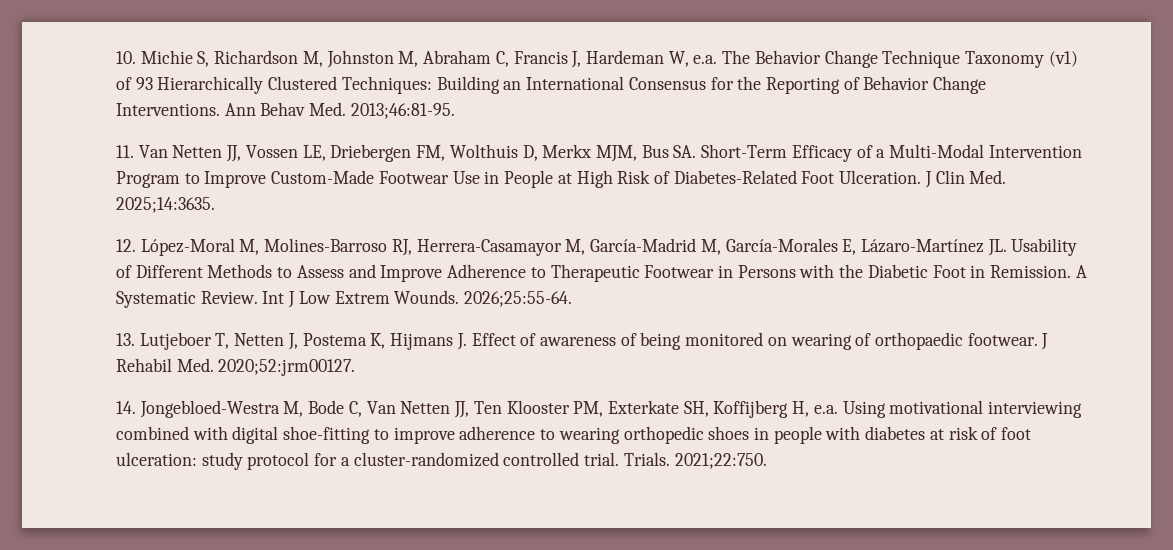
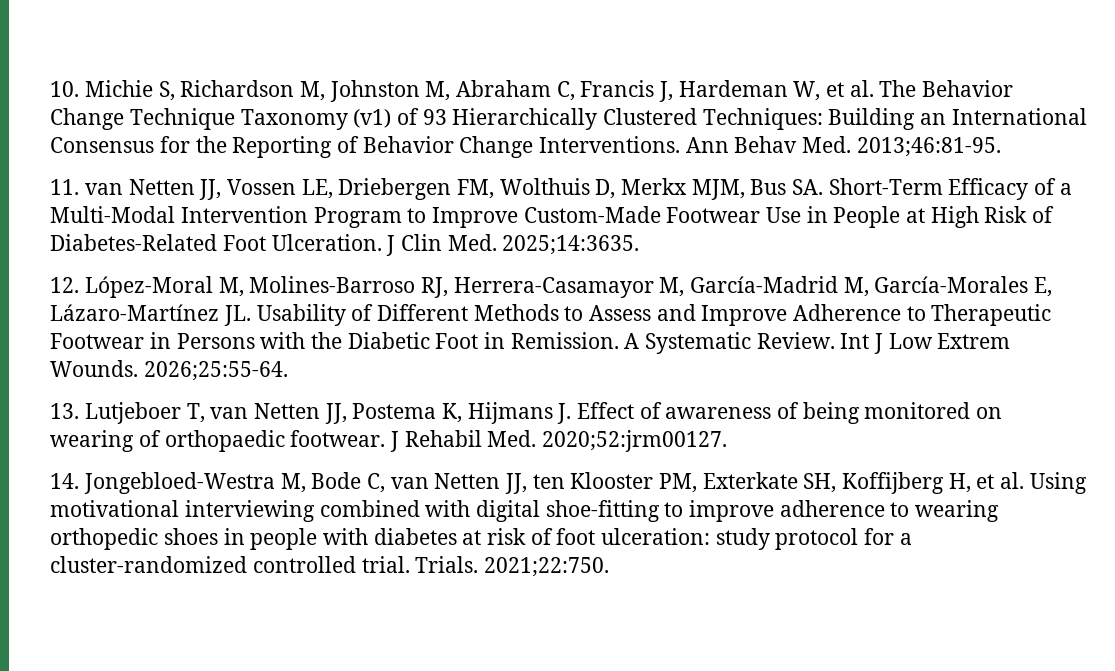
- 10. Michie S, Richardson M, Johnston M, Abraham C, Francis J, Hardeman W, e.a. The Behavior Change Technique Taxonomy (v1) of 93 Hierarchically Clustered Techniques: Building an International Consensus for the Reporting of Behavior Change Interventions.
+ 10. Michie S, Richardson M, Johnston M, Abraham C, Francis J, Hardeman W, et al. The Behavior Change Technique Taxonomy (v1) of 93 Hierarchically Clustered Techniques: Building an International Consensus for the Reporting of Behavior Change Interventions.
- 11. Van Netten JJ, Vossen LE, Driebergen FM, Wolthuis D, Merkx MJM, Bus SA. Short-Term Efficacy of a Multi-Modal Intervention Program to Improve Custom-Made Footwear Use in People at High Risk of Diabetes-Related Foot Ulceration.
+ 11. van Netten JJ, Vossen LE, Driebergen FM, Wolthuis D, Merkx MJM, Bus SA. Short-Term Efficacy of a Multi-Modal Intervention Program to Improve Custom-Made Footwear Use in People at High Risk of Diabetes-Related Foot Ulceration.
- 13. Lutjeboer T, Netten J, Postema K, Hijmans J. Effect of awareness of being monitored on wearing of orthopaedic footwear.
+ 13. Lutjeboer T, van Netten JJ, Postema K, Hijmans J. Effect of awareness of being monitored on wearing of orthopaedic footwear.
- 14. Jongebloed-Westra M, Bode C, Van Netten JJ, Ten Klooster PM, Exterkate SH, Koffijberg H, e.a. Using motivational interviewing combined with digital shoe-fitting to improve adherence to wearing orthopedic shoes in people with diabetes at risk of foot ulceration: study protocol for a cluster-randomized controlled trial.
+ 14. Jongebloed-Westra M, Bode C, van Netten JJ, ten Klooster PM, Exterkate SH, Koffijberg H, et al. Using motivational interviewing combined with digital shoe-fitting to improve adherence to wearing orthopedic shoes in people with diabetes at risk of foot ulceration: study protocol for a cluster-randomized controlled trial.

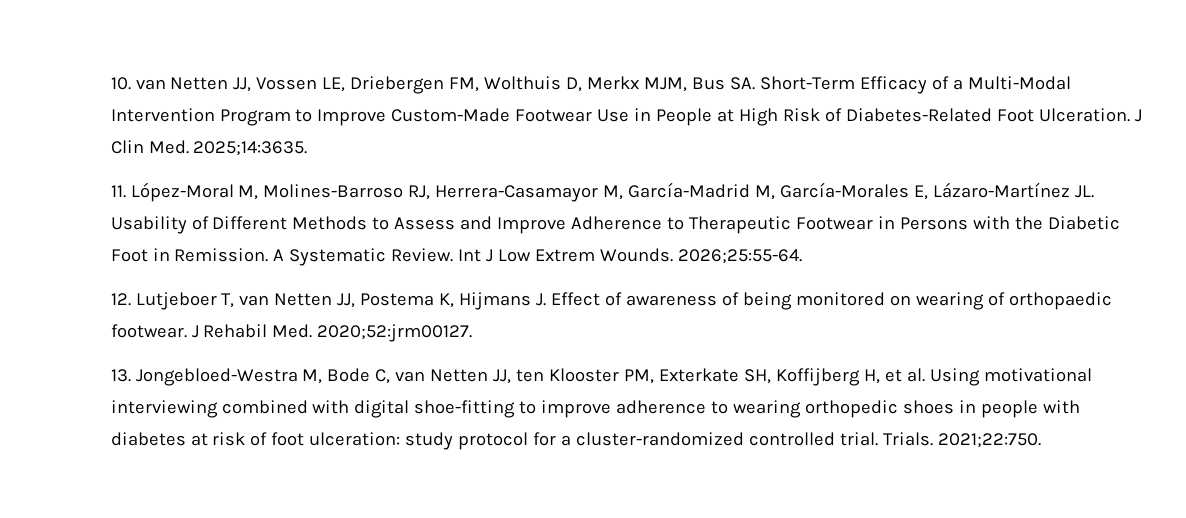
- 10. Michie S, Richardson M, Johnston M, Abraham C, Francis J, Hardeman W, et al. The Behavior Change Technique Taxonomy (v1) of 93 Hierarchically Clustered Techniques: Building an International Consensus for the Reporting of Behavior Change Interventions. Ann Behav Med. 2013;46:81-95.
- 11. van Netten JJ, Vossen LE, Driebergen FM, Wolthuis D, Merkx MJM, Bus SA. Short-Term Efficacy of a Multi-Modal Intervention Program to Improve Custom-Made Footwear Use in People at High Risk of Diabetes-Related Foot Ulceration.
+ 10. van Netten JJ, Vossen LE, Driebergen FM, Wolthuis D, Merkx MJM, Bus SA. Short-Term Efficacy of a Multi-Modal Intervention Program to Improve Custom-Made Footwear Use in People at High Risk of Diabetes-Related Foot Ulceration.
- 12. López-Moral M, Molines-Barroso RJ, Herrera-Casamayor M, García-Madrid M, García-Morales E, Lázaro-Martínez JL. Usability of Different Methods to Assess and Improve Adherence to Therapeutic Footwear in Persons with the Diabetic Foot in Remission.
+ 11. López-Moral M, Molines-Barroso RJ, Herrera-Casamayor M, García-Madrid M, García-Morales E, Lázaro-Martínez JL. Usability of Different Methods to Assess and Improve Adherence to Therapeutic Footwear in Persons with the Diabetic Foot in Remission.
- 13. Lutjeboer T, van Netten JJ, Postema K, Hijmans J. Effect of awareness of being monitored on wearing of orthopaedic footwear.
+ 12. Lutjeboer T, van Netten JJ, Postema K, Hijmans J. Effect of awareness of being monitored on wearing of orthopaedic footwear.
- 14. Jongebloed-Westra M, Bode C, van Netten JJ, ten Klooster PM, Exterkate SH, Koffijberg H, et al. Using motivational interviewing combined with digital shoe-fitting to improve adherence to wearing orthopedic shoes in people with diabetes at risk of foot ulceration: study protocol for a cluster-randomized controlled trial.
+ 13. Jongebloed-Westra M, Bode C, van Netten JJ, ten Klooster PM, Exterkate SH, Koffijberg H, et al. Using motivational interviewing combined with digital shoe-fitting to improve adherence to wearing orthopedic shoes in people with diabetes at risk of foot ulceration: study protocol for a cluster-randomized controlled trial.

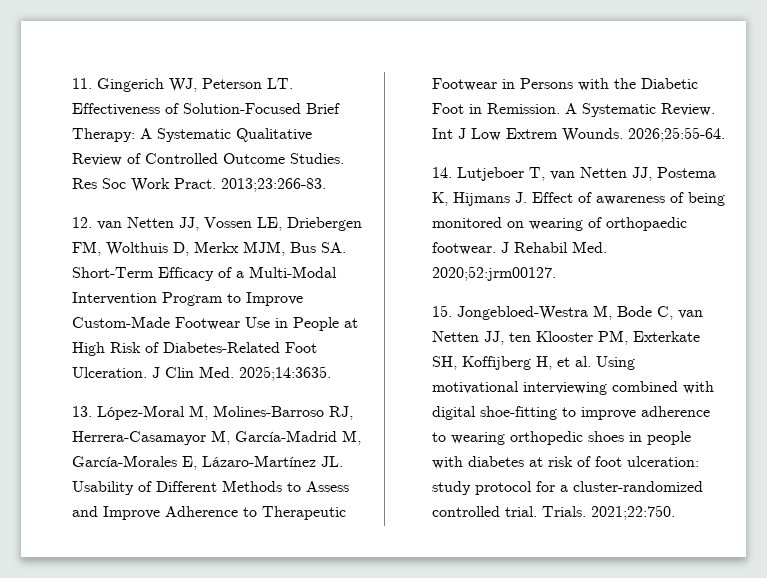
- 10. van Netten JJ, Vossen LE, Driebergen FM, Wolthuis D, Merkx MJM, Bus SA. Short-Term Efficacy of a Multi-Modal Intervention Program to Improve Custom-Made Footwear Use in People at High Risk of Diabetes-Related Foot Ulceration.
+ 11. Gingerich WJ, Peterson LT. Effectiveness of Solution-Focused Brief Therapy: A Systematic Qualitative Review of Controlled Outcome Studies. Res Soc Work Pract. 2013;23:266-83.
+ 12. van Netten JJ, Vossen LE, Driebergen FM, Wolthuis D, Merkx MJM, Bus SA. Short-Term Efficacy of a Multi-Modal Intervention Program to Improve Custom-Made Footwear Use in People at High Risk of Diabetes-Related Foot Ulceration.
- 11. López-Moral M, Molines-Barroso RJ, Herrera-Casamayor M, García-Madrid M, García-Morales E, Lázaro-Martínez JL. Usability of Different Methods to Assess and Improve Adherence to Therapeutic Footwear in Persons with the Diabetic Foot in Remission.
+ 13. López-Moral M, Molines-Barroso RJ, Herrera-Casamayor M, García-Madrid M, García-Morales E, Lázaro-Martínez JL. Usability of Different Methods to Assess and Improve Adherence to Therapeutic Footwear in Persons with the Diabetic Foot in Remission.
- 12. Lutjeboer T, van Netten JJ, Postema K, Hijmans J. Effect of awareness of being monitored on wearing of orthopaedic footwear.
+ 14. Lutjeboer T, van Netten JJ, Postema K, Hijmans J. Effect of awareness of being monitored on wearing of orthopaedic footwear.
- 13. Jongebloed-Westra M, Bode C, van Netten JJ, ten Klooster PM, Exterkate SH, Koffijberg H, et al. Using motivational interviewing combined with digital shoe-fitting to improve adherence to wearing orthopedic shoes in people with diabetes at risk of foot ulceration: study protocol for a cluster-randomized controlled trial.
+ 15. Jongebloed-Westra M, Bode C, van Netten JJ, ten Klooster PM, Exterkate SH, Koffijberg H, et al. Using motivational interviewing combined with digital shoe-fitting to improve adherence to wearing orthopedic shoes in people with diabetes at risk of foot ulceration: study protocol for a cluster-randomized controlled trial.

